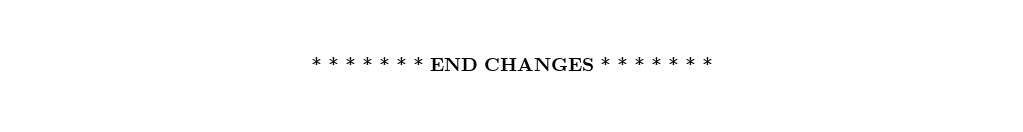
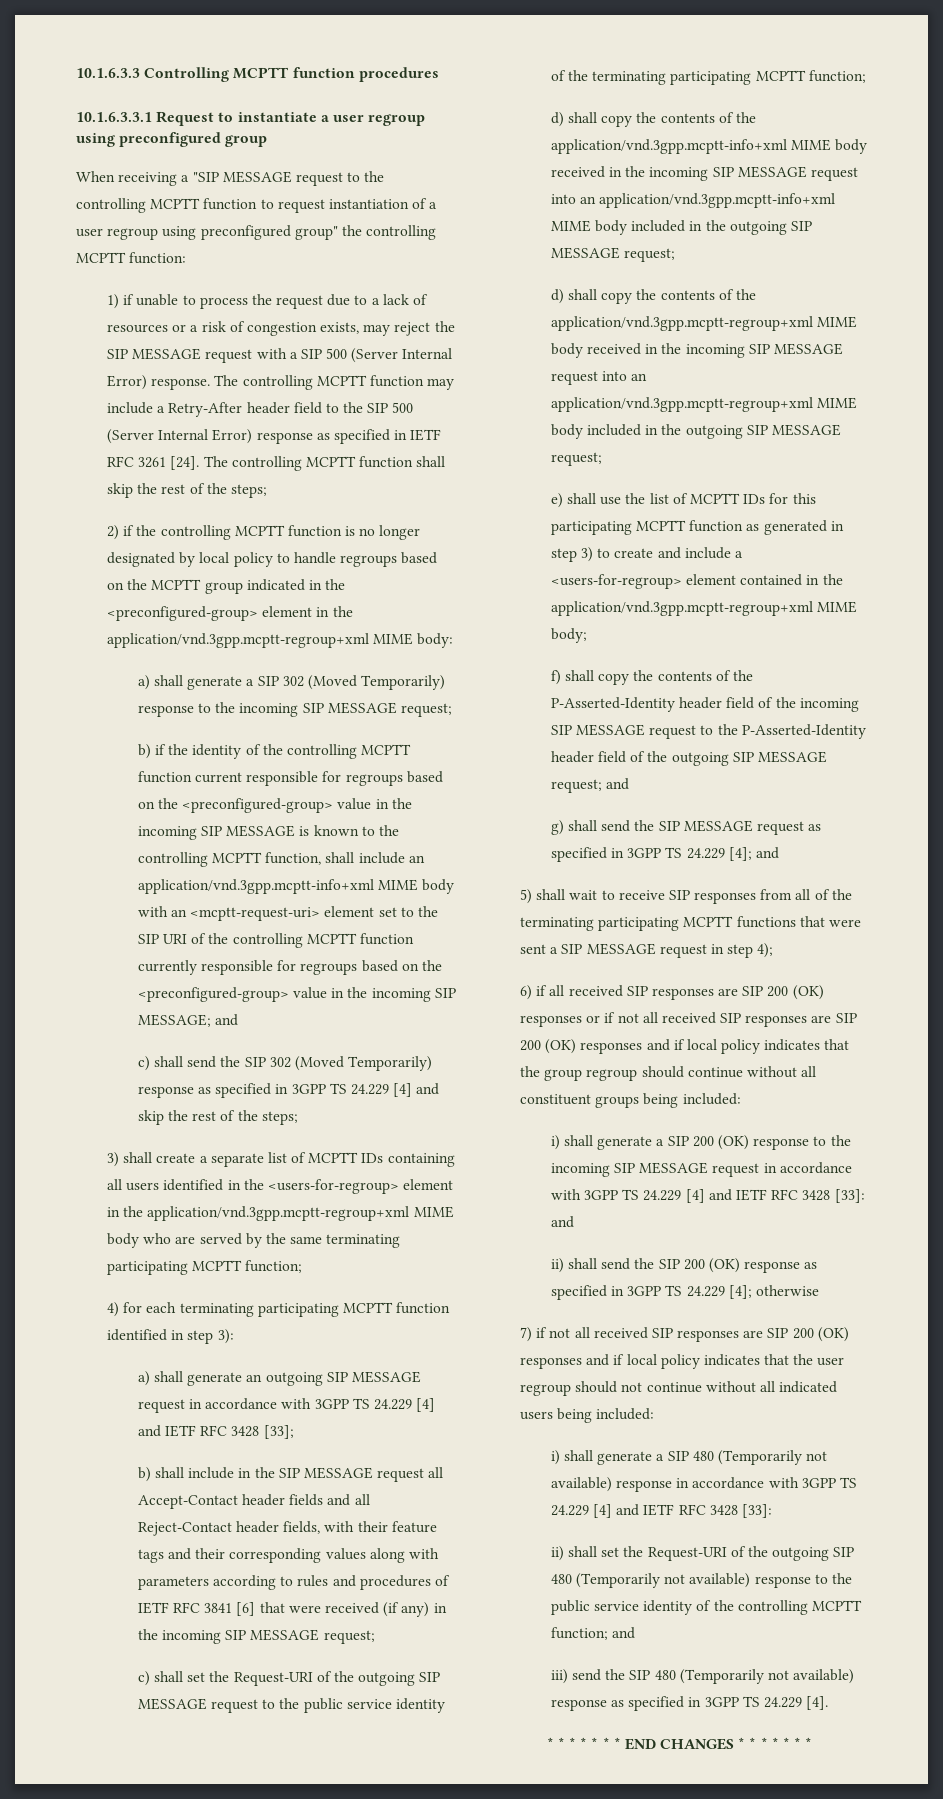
+ 10.1.6.3.3 Controlling MCPTT function procedures
+ 10.1.6.3.3.1 Request to instantiate a user regroup using preconfigured group
+ When receiving a "SIP MESSAGE request to the controlling MCPTT function to request instantiation of a user regroup using preconfigured group" the controlling MCPTT function:
+ 1) if unable to process the request due to a lack of resources or a risk of congestion exists, may reject the SIP MESSAGE request with a SIP 500 (Server Internal Error) response. The controlling MCPTT function may include a Retry-After header field to the SIP 500 (Server Internal Error) response as specified in IETF RFC 3261 [24]. The controlling MCPTT function shall skip the rest of the steps;
+ 2) if the controlling MCPTT function is no longer designated by local policy to handle regroups based on the MCPTT group indicated in the <preconfigured-group> element in the application/vnd.3gpp.mcptt-regroup+xml MIME body:
+ a) shall generate a SIP 302 (Moved Temporarily) response to the incoming SIP MESSAGE request;
+ b) if the identity of the controlling MCPTT function current responsible for regroups based on the <preconfigured-group> value in the incoming SIP MESSAGE is known to the controlling MCPTT function, shall include an application/vnd.3gpp.mcptt-info+xml MIME body with an <mcptt-request-uri> element set to the SIP URI of the controlling MCPTT function currently responsible for regroups based on the <preconfigured-group> value in the incoming SIP MESSAGE; and
+ c) shall send the SIP 302 (Moved Temporarily) response as specified in 3GPP TS 24.229 [4] and skip the rest of the steps;
+ 3) shall create a separate list of MCPTT IDs containing all users identified in the <users-for-regroup> element in the application/vnd.3gpp.mcptt-regroup+xml MIME body who are served by the same terminating participating MCPTT function;
+ 4) for each terminating participating MCPTT function identified in step 3):
+ a) shall generate an outgoing SIP MESSAGE request in accordance with 3GPP TS 24.229 [4] and IETF RFC 3428 [33];
+ b) shall include in the SIP MESSAGE request all Accept-Contact header fields and all Reject-Contact header fields, with their feature tags and their corresponding values along with parameters according to rules and procedures of IETF RFC 3841 [6] that were received (if any) in the incoming SIP MESSAGE request;
+ c) shall set the Request-URI of the outgoing SIP MESSAGE request to the public service identity of the terminating participating MCPTT function;
+ d) shall copy the contents of the application/vnd.3gpp.mcptt-info+xml MIME body received in the incoming SIP MESSAGE request into an application/vnd.3gpp.mcptt-info+xml MIME body included in the outgoing SIP MESSAGE request;
+ d) shall copy the contents of the application/vnd.3gpp.mcptt-regroup+xml MIME body received in the incoming SIP MESSAGE request into an application/vnd.3gpp.mcptt-regroup+xml MIME body included in the outgoing SIP MESSAGE request;
+ e) shall use the list of MCPTT IDs for this participating MCPTT function as generated in step 3) to create and include a <users-for-regroup> element contained in the application/vnd.3gpp.mcptt-regroup+xml MIME body;
+ f) shall copy the contents of the P-Asserted-Identity header field of the incoming SIP MESSAGE request to the P-Asserted-Identity header field of the outgoing SIP MESSAGE request; and
+ g) shall send the SIP MESSAGE request as specified in 3GPP TS 24.229 [4]; and
+ 5) shall wait to receive SIP responses from all of the terminating participating MCPTT functions that were sent a SIP MESSAGE request in step 4);
+ 6) if all received SIP responses are SIP 200 (OK) responses or if not all received SIP responses are SIP 200 (OK) responses and if local policy indicates that the group regroup should continue without all constituent groups being included:
+ i) shall generate a SIP 200 (OK) response to the incoming SIP MESSAGE request in accordance with 3GPP TS 24.229 [4] and IETF RFC 3428 [33]: and
+ ii) shall send the SIP 200 (OK) response as specified in 3GPP TS 24.229 [4]; otherwise
+ 7) if not all received SIP responses are SIP 200 (OK) responses and if local policy indicates that the user regroup should not continue without all indicated users being included:
+ i) shall generate a SIP 480 (Temporarily not available) response in accordance with 3GPP TS 24.229 [4] and IETF RFC 3428 [33]:
+ ii) shall set the Request-URI of the outgoing SIP 480 (Temporarily not available) response to the public service identity of the controlling MCPTT function; and
+ iii) send the SIP 480 (Temporarily not available) response as specified in 3GPP TS 24.229 [4].

